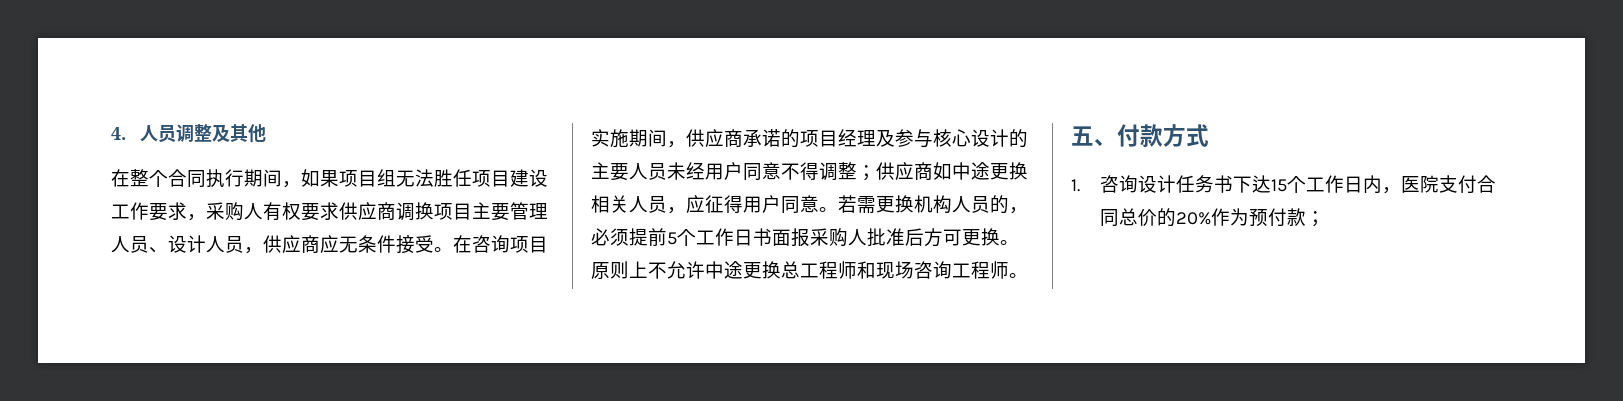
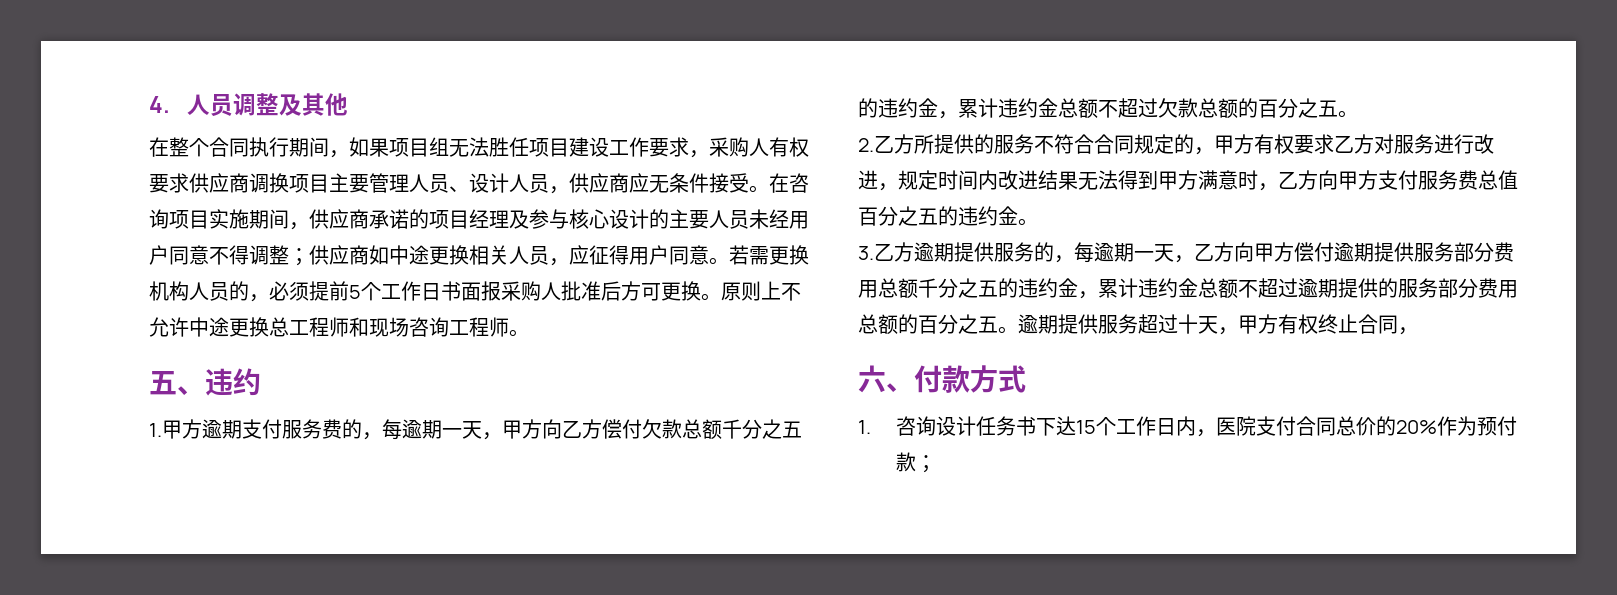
- 五、付款方式
+ 五、违约
+ 1.甲方逾期支付服务费的，每逾期一天，甲方向乙方偿付欠款总额千分之五的违约金，累计违约金总额不超过欠款总额的百分之五。
+ 2.乙方所提供的服务不符合合同规定的，甲方有权要求乙方对服务进行改进，规定时间内改进结果无法得到甲方满意时，乙方向甲方支付服务费总值百分之五的违约金。
+ 3.乙方逾期提供服务的，每逾期一天，乙方向甲方偿付逾期提供服务部分费用总额千分之五的违约金，累计违约金总额不超过逾期提供的服务部分费用总额的百分之五。逾期提供服务超过十天，甲方有权终止合同，
+ 六、付款方式

